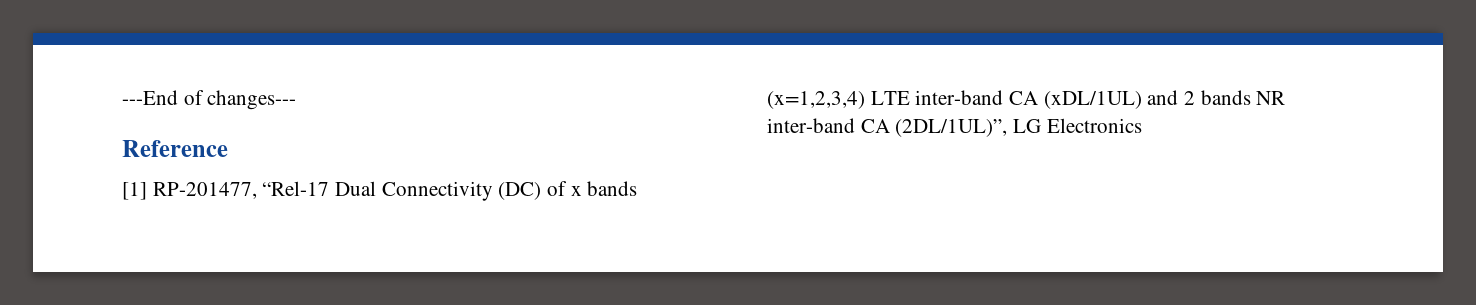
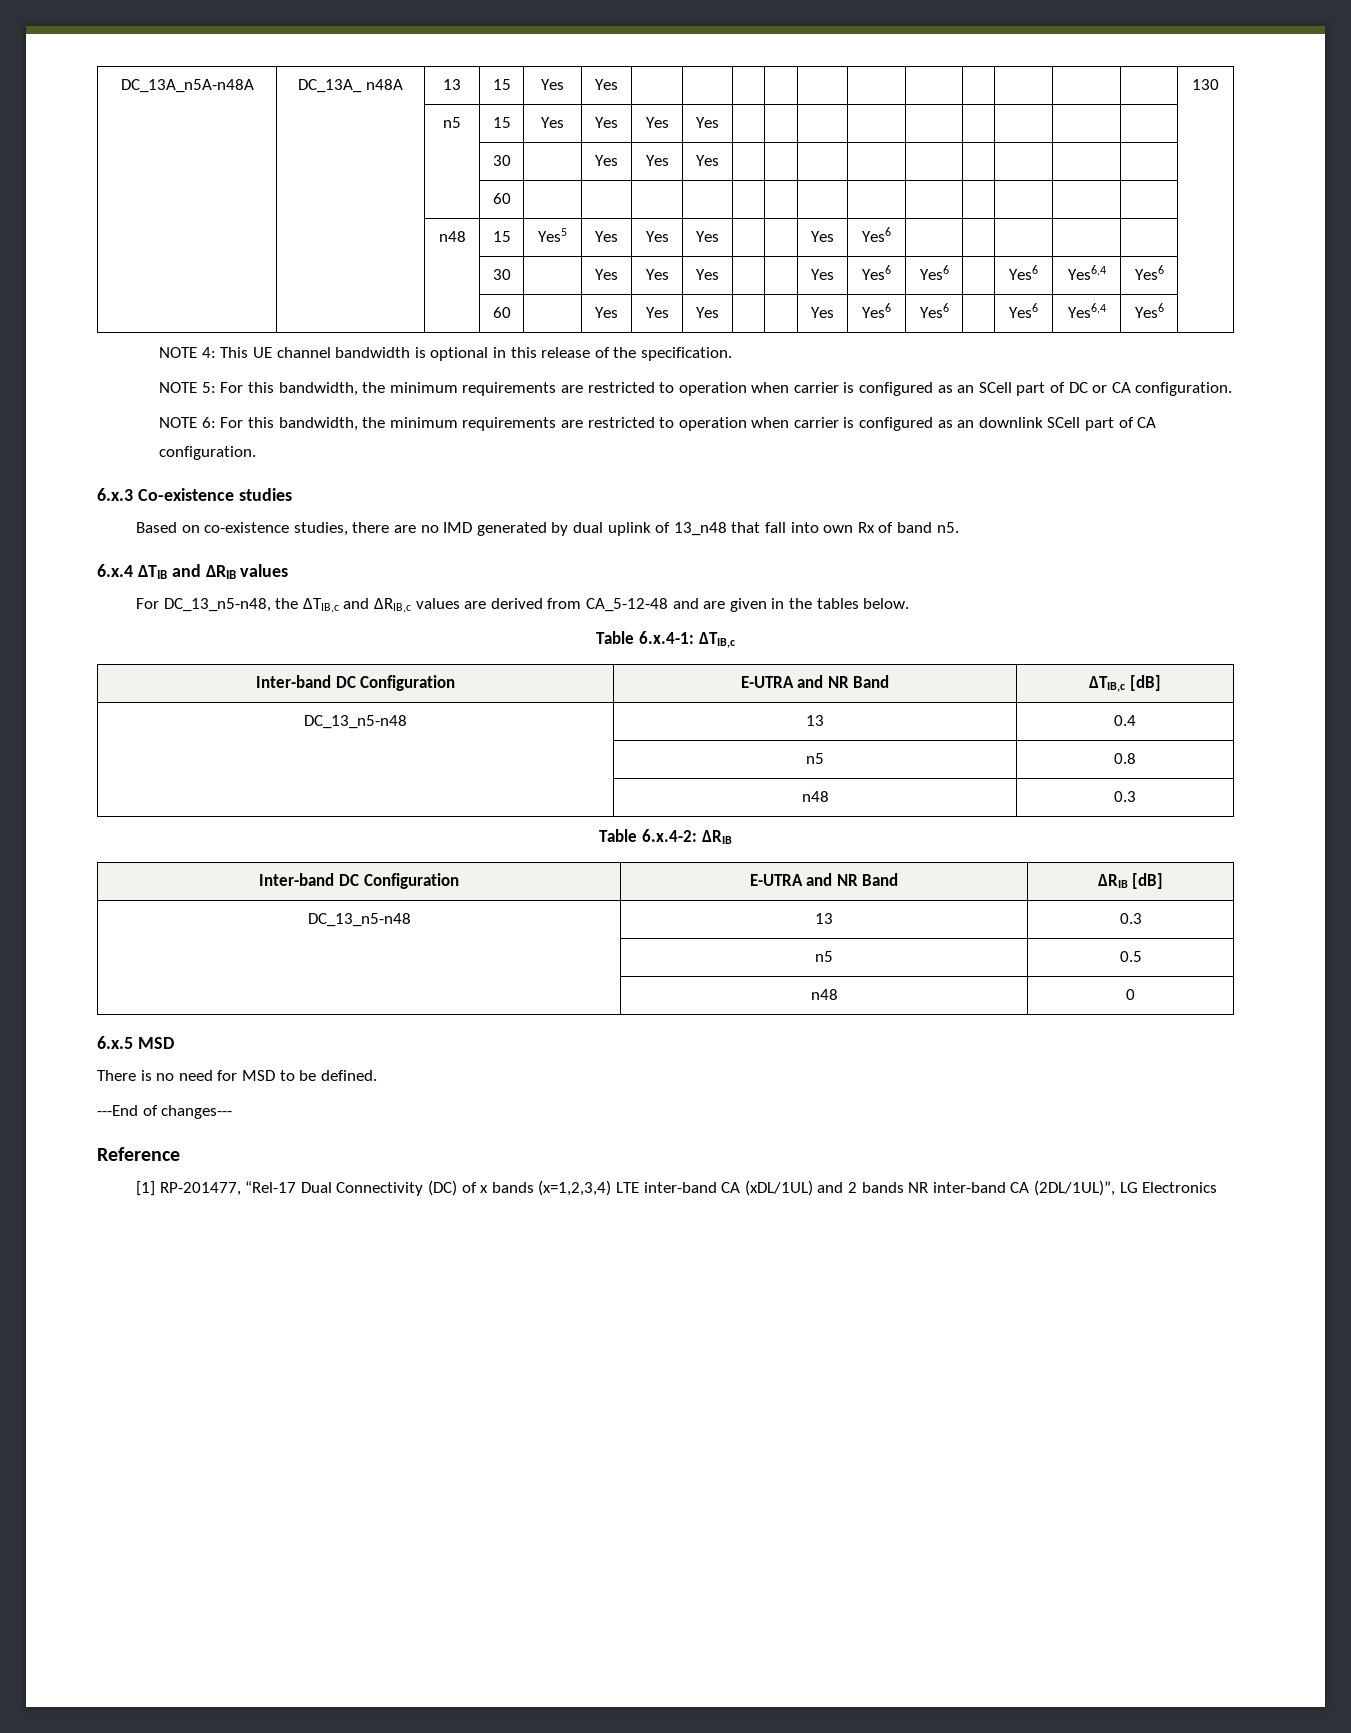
+ DC_13A_n5A-n48A | DC_13A_ n48A | 13 | 15 | Yes | Yes | | | | | | | | | | | | 130
+ | | n5 | 15 | Yes | Yes | Yes | Yes | | | | | | | | | |
+ | | | 30 | | Yes | Yes | Yes | | | | | | | | | |
+ | | | 60 | | | | | | | | | | | | | |
+ | | n48 | 15 | Yes5 | Yes | Yes | Yes | | | Yes | Yes6 | | | | | |
+ | | | 30 | | Yes | Yes | Yes | | | Yes | Yes6 | Yes6 | | Yes6 | Yes6,4 | Yes6 |
+ | | | 60 | | Yes | Yes | Yes | | | Yes | Yes6 | Yes6 | | Yes6 | Yes6,4 | Yes6 |
+ NOTE 4: This UE channel bandwidth is optional in this release of the specification.
+ NOTE 5: For this bandwidth, the minimum requirements are restricted to operation when carrier is configured as an SCell part of DC or CA configuration.
+ NOTE 6: For this bandwidth, the minimum requirements are restricted to operation when carrier is configured as an downlink SCell part of CA configuration.
+ 6.x.3 Co-existence studies
+ Based on co-existence studies, there are no IMD generated by dual uplink of 13_n48 that fall into own Rx of band n5.
+ 6.x.4 ∆TIB and ∆RIB values
+ For DC_13_n5-n48, the ΔTIB,c and ΔRIB,c values are derived from CA_5-12-48 and are given in the tables below.
+ Table 6.x.4-1: ΔTIB,c
+ Inter-band DC Configuration | E-UTRA and NR Band | ΔTIB,c [dB]
+ DC_13_n5-n48 | 13 | 0.4
+ | n5 | 0.8
+ | n48 | 0.3
+ Table 6.x.4-2: ΔRIB
+ Inter-band DC Configuration | E-UTRA and NR Band | ΔRIB [dB]
+ DC_13_n5-n48 | 13 | 0.3
+ | n5 | 0.5
+ | n48 | 0
+ 6.x.5 MSD
+ There is no need for MSD to be defined.

